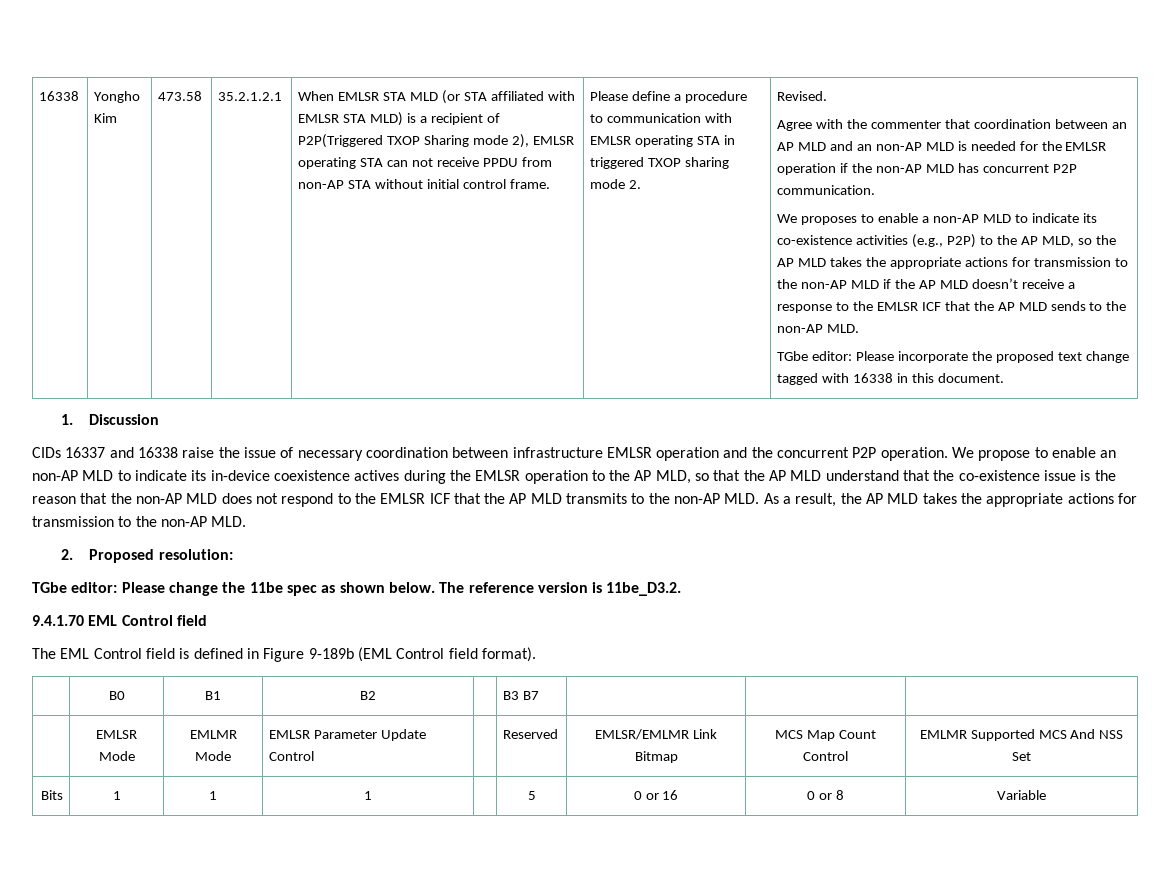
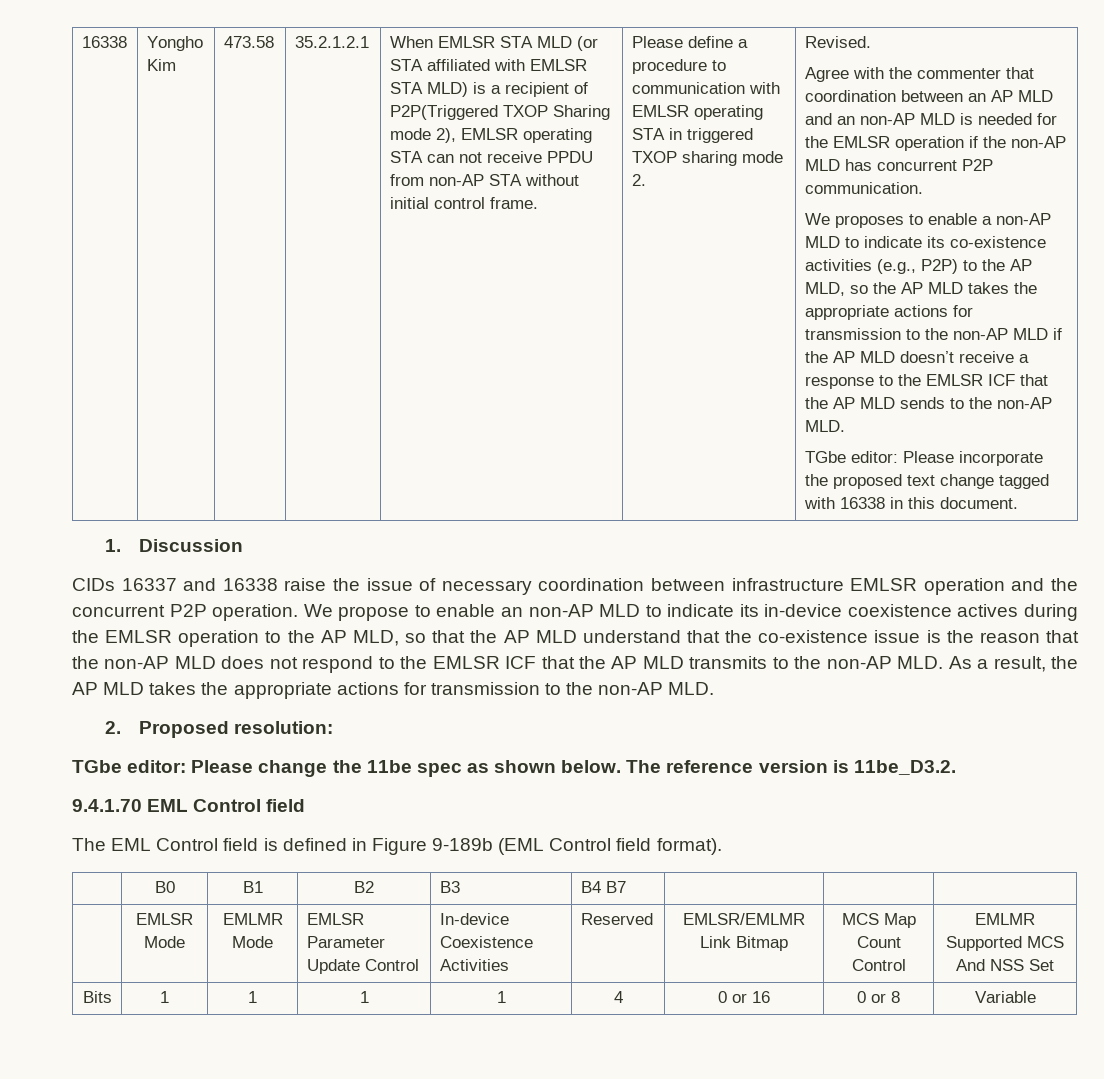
- | B0 | B1 | B2 | | B3 B7 | | |
+ | B0 | B1 | B2 | B3 | B4 B7 | | |
- | EMLSR Mode | EMLMR Mode | EMLSR Parameter Update Control | | Reserved | EMLSR/EMLMR Link Bitmap | MCS Map Count Control | EMLMR Supported MCS And NSS Set
+ | EMLSR Mode | EMLMR Mode | EMLSR Parameter Update Control | In-device Coexistence Activities | Reserved | EMLSR/EMLMR Link Bitmap | MCS Map Count Control | EMLMR Supported MCS And NSS Set
- Bits | 1 | 1 | 1 | | 5 | 0 or 16 | 0 or 8 | Variable
+ Bits | 1 | 1 | 1 | 1 | 4 | 0 or 16 | 0 or 8 | Variable

